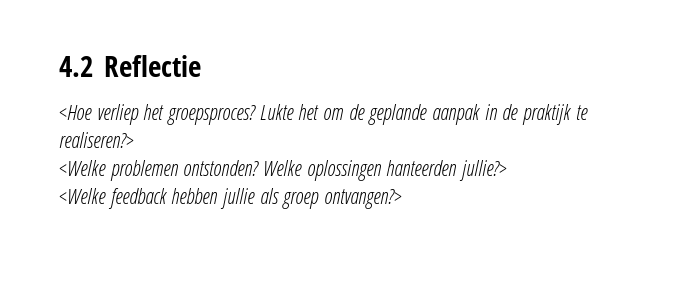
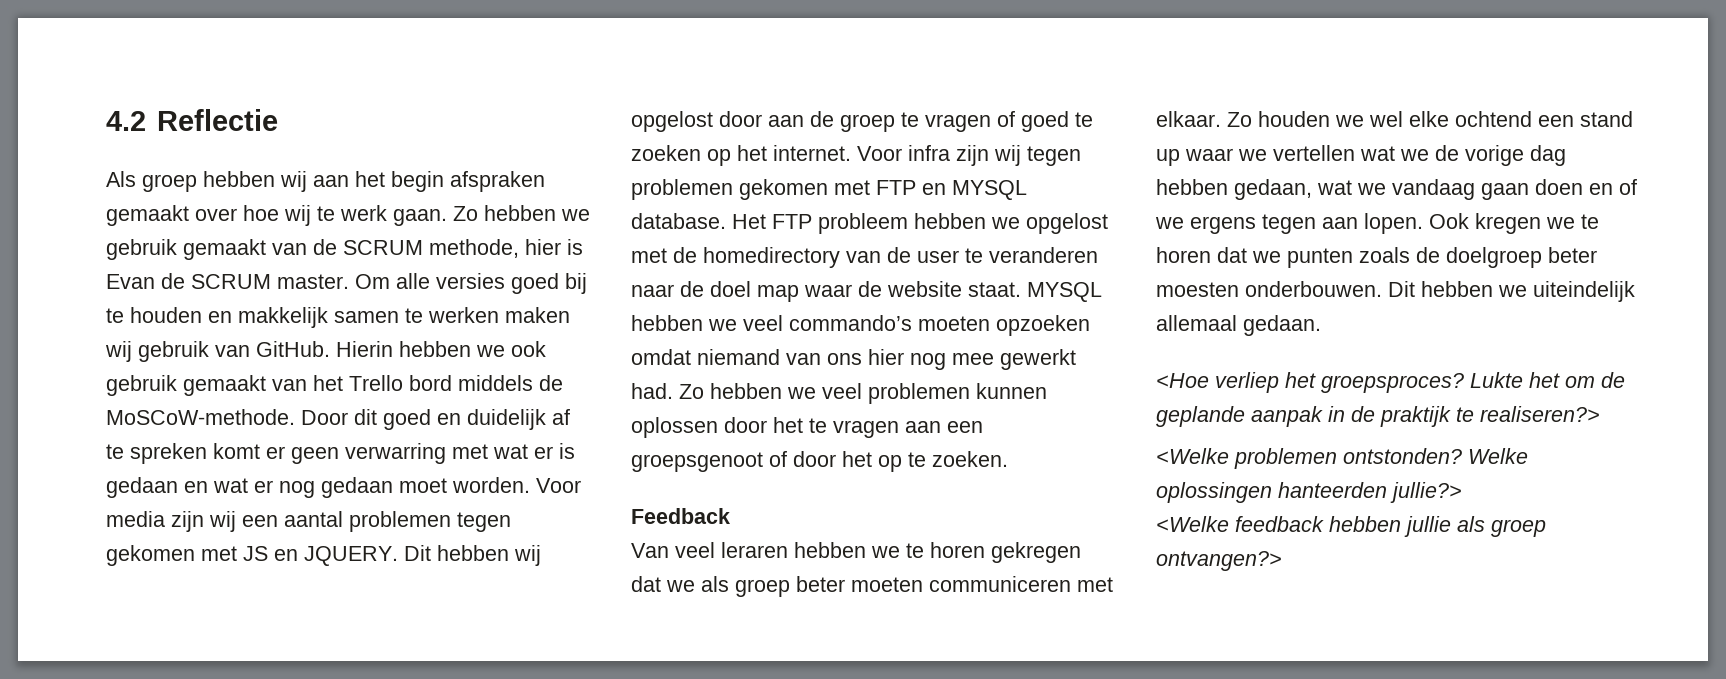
+ Als groep hebben wij aan het begin afspraken gemaakt over hoe wij te werk gaan. Zo hebben we gebruik gemaakt van de SCRUM methode, hier is Evan de SCRUM master. Om alle versies goed bij te houden en makkelijk samen te werken maken wij gebruik van GitHub. Hierin hebben we ook gebruik gemaakt van het Trello bord middels de MoSCoW-methode. Door dit goed en duidelijk af te spreken komt er geen verwarring met wat er is gedaan en wat er nog gedaan moet worden. Voor media zijn wij een aantal problemen tegen gekomen met JS en JQUERY. Dit hebben wij opgelost door aan de groep te vragen of goed te zoeken op het internet. Voor infra zijn wij tegen problemen gekomen met FTP en MYSQL database. Het FTP probleem hebben we opgelost met de homedirectory van de user te veranderen naar de doel map waar de website staat. MYSQL hebben we veel commando’s moeten opzoeken omdat niemand van ons hier nog mee gewerkt had. Zo hebben we veel problemen kunnen oplossen door het te vragen aan een groepsgenoot of door het op te zoeken.
+ Feedback
+ Van veel leraren hebben we te horen gekregen dat we als groep beter moeten communiceren met elkaar. Zo houden we wel elke ochtend een stand up waar we vertellen wat we de vorige dag hebben gedaan, wat we vandaag gaan doen en of we ergens tegen aan lopen. Ook kregen we te horen dat we punten zoals de doelgroep beter moesten onderbouwen. Dit hebben we uiteindelijk allemaal gedaan.

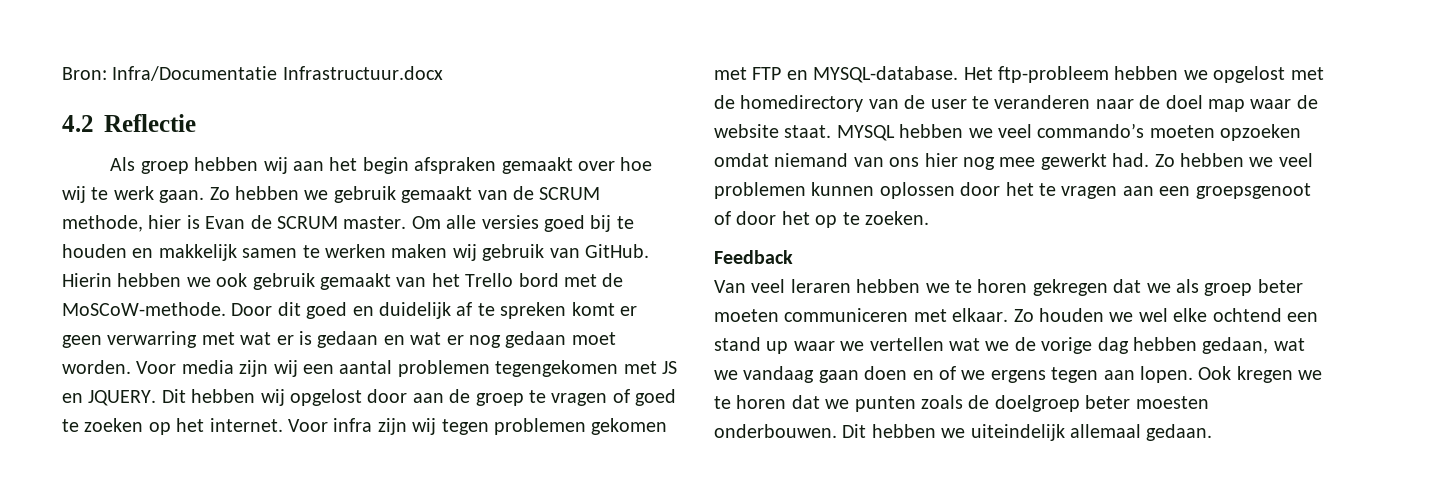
+ Bron: Infra/Documentatie Infrastructuur.docx
- Hierin hebben we ook gebruik gemaakt van het Trello bord middels de MoSCoW-methode.
+ Hierin hebben we ook gebruik gemaakt van het Trello bord met de MoSCoW-methode.
- Voor media zijn wij een aantal problemen tegen gekomen met JS en JQUERY.
+ Voor media zijn wij een aantal problemen tegengekomen met JS en JQUERY.
- Voor infra zijn wij tegen problemen gekomen met FTP en MYSQL database. Het FTP probleem hebben we opgelost met de homedirectory van de user te veranderen naar de doel map waar de website staat.
+ Voor infra zijn wij tegen problemen gekomen met FTP en MYSQL-database. Het ftp-probleem hebben we opgelost met de homedirectory van de user te veranderen naar de doel map waar de website staat.
- <Hoe verliep het groepsproces? Lukte het om de geplande aanpak in de praktijk te realiseren?>
- <Welke problemen ontstonden? Welke oplossingen hanteerden jullie?>
- <Welke feedback hebben jullie als groep ontvangen?>

